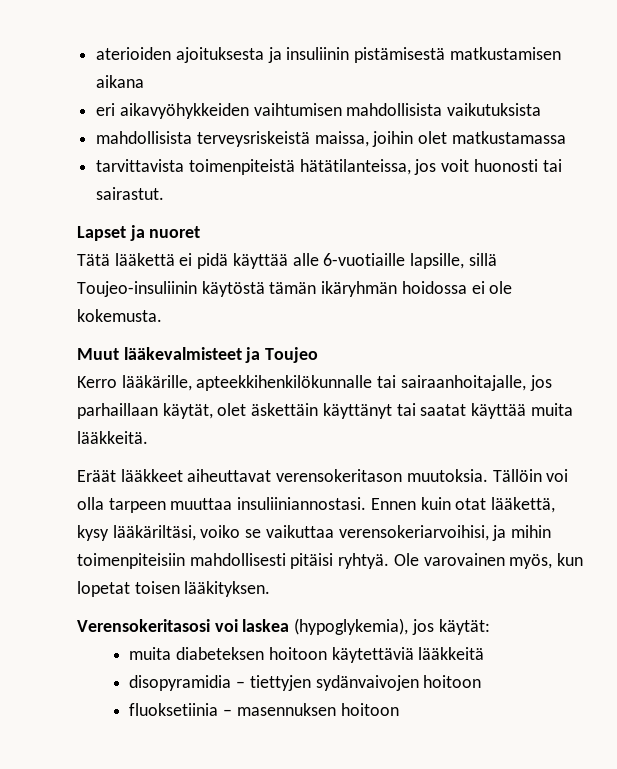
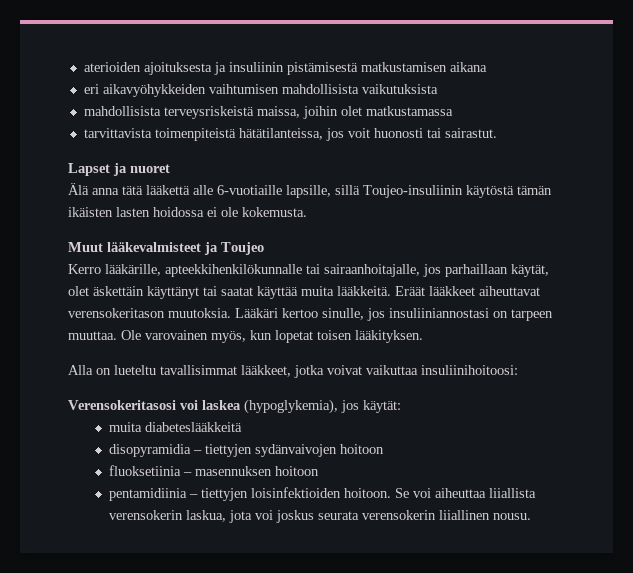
- Tätä lääkettä ei pidä käyttää alle 6-vuotiaille lapsille, sillä Toujeo-insuliinin käytöstä tämän ikäryhmän hoidossa ei ole kokemusta.
+ Älä anna tätä lääkettä alle 6-vuotiaille lapsille, sillä Toujeo-insuliinin käytöstä tämän ikäisten lasten hoidossa ei ole kokemusta.
- Kerro lääkärille, apteekkihenkilökunnalle tai sairaanhoitajalle, jos parhaillaan käytät, olet äskettäin käyttänyt tai saatat käyttää muita lääkkeitä.
- Eräät lääkkeet aiheuttavat verensokeritason muutoksia.
+ Kerro lääkärille, apteekkihenkilökunnalle tai sairaanhoitajalle, jos parhaillaan käytät, olet äskettäin käyttänyt tai saatat käyttää muita lääkkeitä. Eräät lääkkeet aiheuttavat verensokeritason muutoksia.
- Tällöin voi olla tarpeen muuttaa insuliiniannostasi. Ennen kuin otat lääkettä, kysy lääkäriltäsi, voiko se vaikuttaa verensokeriarvoihisi, ja mihin toimenpiteisiin mahdollisesti pitäisi ryhtyä.
+ Lääkäri kertoo sinulle, jos insuliiniannostasi on tarpeen muuttaa.
+ Alla on lueteltu tavallisimmat lääkkeet, jotka voivat vaikuttaa insuliinihoitoosi:
- muita diabeteksen hoitoon käytettäviä lääkkeitä
+ muita diabeteslääkkeitä
+ pentamidiinia – tiettyjen loisinfektioiden hoitoon. Se voi aiheuttaa liiallista verensokerin laskua, jota voi joskus seurata verensokerin liiallinen nousu.

